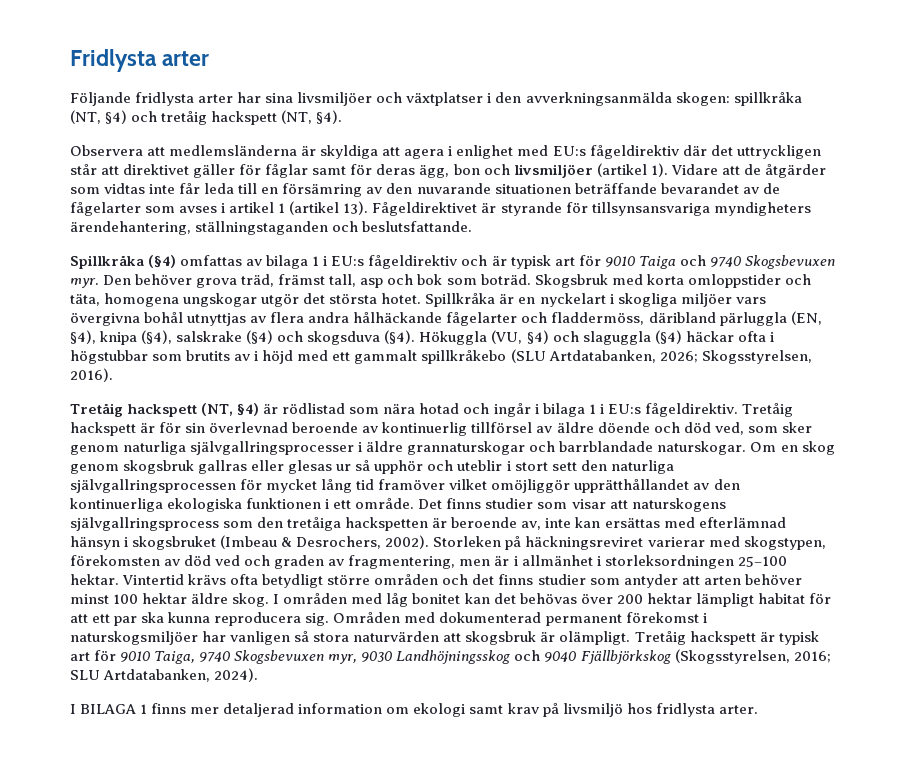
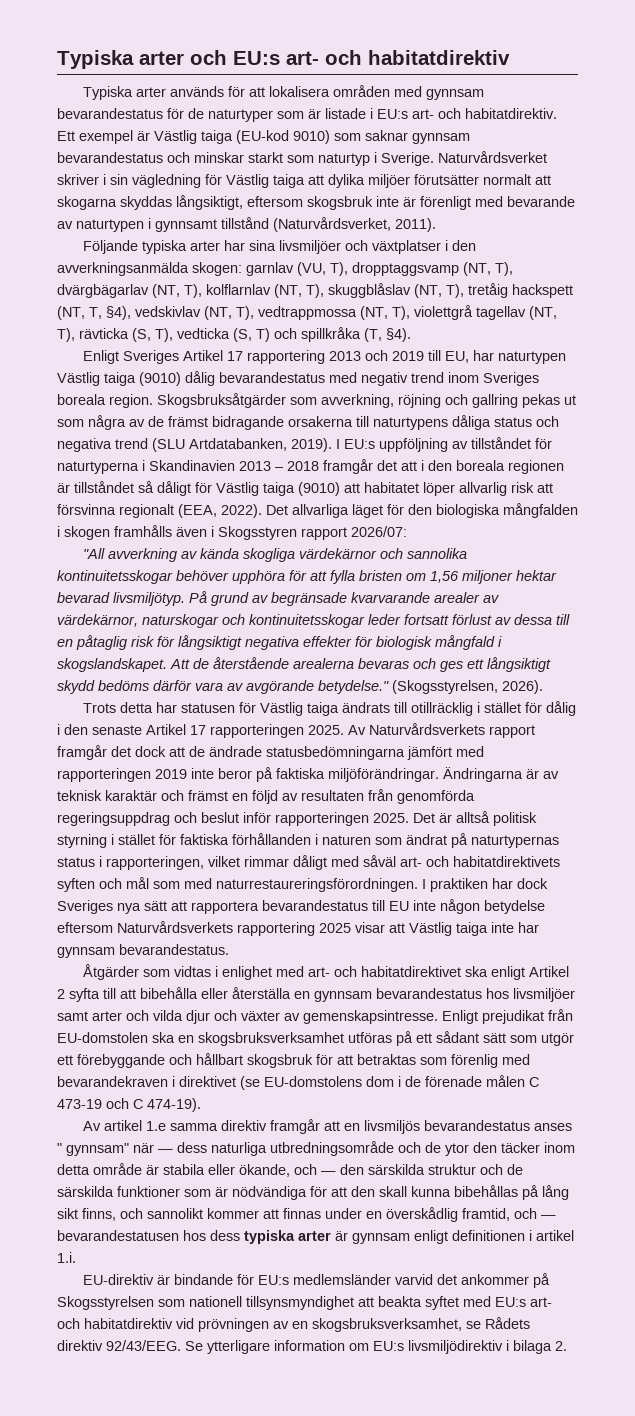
- Fridlysta arter
+ Typiska arter och EU:s art- och habitatdirektiv
+ Typiska arter används för att lokalisera områden med gynnsam bevarandestatus för de naturtyper som är listade i EU:s art- och habitatdirektiv. Ett exempel är Västlig taiga (EU-kod 9010) som saknar gynnsam bevarandestatus och minskar starkt som naturtyp i Sverige. Naturvårdsverket skriver i sin vägledning för Västlig taiga att dylika miljöer förutsätter normalt att skogarna skyddas långsiktigt, eftersom skogsbruk inte är förenligt med bevarande av naturtypen i gynnsamt tillstånd (Naturvårdsverket, 2011).
- Följande fridlysta arter har sina livsmiljöer och växtplatser i den avverkningsanmälda skogen: spillkråka (NT, §4) och tretåig hackspett (NT, §4).
- Observera att medlemsländerna är skyldiga att agera i enlighet med EU:s fågeldirektiv där det uttryckligen står att direktivet gäller för fåglar samt för deras ägg, bon och livsmiljöer (artikel 1). Vidare att de åtgärder som vidtas inte får leda till en försämring av den nuvarande situationen beträffande bevarandet av de fågelarter som avses i artikel 1 (artikel 13). Fågeldirektivet är styrande för tillsynsansvariga myndigheters ärendehantering, ställningstaganden och beslutsfattande.
- Spillkråka (§4) omfattas av bilaga 1 i EU:s fågeldirektiv och är typisk art för 9010 Taiga och 9740 Skogsbevuxen myr. Den behöver grova träd, främst tall, asp och bok som boträd. Skogsbruk med korta omloppstider och täta, homogena ungskogar utgör det största hotet. Spillkråka är en nyckelart i skogliga miljöer vars övergivna bohål utnyttjas av flera andra hålhäckande fågelarter och fladdermöss, däribland pärluggla (EN, §4), knipa (§4), salskrake (§4) och skogsduva (§4). Hökuggla (VU, §4) och slaguggla (§4) häckar ofta i högstubbar som brutits av i höjd med ett gammalt spillkråkebo (SLU Artdatabanken, 2026; Skogsstyrelsen, 2016).
- Tretåig hackspett (NT, §4) är rödlistad som nära hotad och ingår i bilaga 1 i EU:s fågeldirektiv. Tretåig hackspett är för sin överlevnad beroende av kontinuerlig tillförsel av äldre döende och död ved, som sker genom naturliga självgallringsprocesser i äldre grannaturskogar och barrblandade naturskogar. Om en skog genom skogsbruk gallras eller glesas ur så upphör och uteblir i stort sett den naturliga självgallringsprocessen för mycket lång tid framöver vilket omöjliggör upprätthållandet av den kontinuerliga ekologiska funktionen i ett område. Det finns studier som visar att naturskogens självgallringsprocess som den tretåiga hackspetten är beroende av, inte kan ersättas med efterlämnad hänsyn i skogsbruket (Imbeau & Desrochers, 2002). Storleken på häckningsreviret varierar med skogstypen, förekomsten av död ved och graden av fragmentering, men är i allmänhet i storleksordningen 25–100 hektar. Vintertid krävs ofta betydligt större områden och det finns studier som antyder att arten behöver minst 100 hektar äldre skog. I områden med låg bonitet kan det behövas över 200 hektar lämpligt habitat för att ett par ska kunna reproducera sig. Områden med dokumenterad permanent förekomst i naturskogsmiljöer har vanligen så stora naturvärden att skogsbruk är olämpligt. Tretåig hackspett är typisk art för 9010 Taiga, 9740 Skogsbevuxen myr, 9030 Landhöjningsskog och 9040 Fjällbjörkskog (Skogsstyrelsen, 2016; SLU Artdatabanken, 2024).
- I BILAGA 1 finns mer detaljerad information om ekologi samt krav på livsmiljö hos fridlysta arter.
+ Följande typiska arter har sina livsmiljöer och växtplatser i den avverkningsanmälda skogen: garnlav (VU, T), dropptaggsvamp (NT, T), dvärgbägarlav (NT, T), kolflarnlav (NT, T), skuggblåslav (NT, T), tretåig hackspett (NT, T, §4), vedskivlav (NT, T), vedtrappmossa (NT, T), violettgrå tagellav (NT, T), rävticka (S, T), vedticka (S, T) och spillkråka (T, §4).
+ Enligt Sveriges Artikel 17 rapportering 2013 och 2019 till EU, har naturtypen Västlig taiga (9010) dålig bevarandestatus med negativ trend inom Sveriges boreala region. Skogsbruksåtgärder som avverkning, röjning och gallring pekas ut som några av de främst bidragande orsakerna till naturtypens dåliga status och negativa trend (SLU Artdatabanken, 2019). I EU:s uppföljning av tillståndet för naturtyperna i Skandinavien 2013 – 2018 framgår det att i den boreala regionen är tillståndet så dåligt för Västlig taiga (9010) att habitatet löper allvarlig risk att försvinna regionalt (EEA, 2022). Det allvarliga läget för den biologiska mångfalden i skogen framhålls även i Skogsstyren rapport 2026/07:
+ "All avverkning av kända skogliga värdekärnor och sannolika kontinuitetsskogar behöver upphöra för att fylla bristen om 1,56 miljoner hektar bevarad livsmiljötyp. På grund av begränsade kvarvarande arealer av värdekärnor, naturskogar och kontinuitetsskogar leder fortsatt förlust av dessa till en påtaglig risk för långsiktigt negativa effekter för biologisk mångfald i skogslandskapet. Att de återstående arealerna bevaras och ges ett långsiktigt skydd bedöms därför vara av avgörande betydelse." (Skogsstyrelsen, 2026).
+ Trots detta har statusen för Västlig taiga ändrats till otillräcklig i stället för dålig i den senaste Artikel 17 rapporteringen 2025. Av Naturvårdsverkets rapport framgår det dock att de ändrade statusbedömningarna jämfört med rapporteringen 2019 inte beror på faktiska miljöförändringar. Ändringarna är av teknisk karaktär och främst en följd av resultaten från genomförda regeringsuppdrag och beslut inför rapporteringen 2025. Det är alltså politisk styrning i stället för faktiska förhållanden i naturen som ändrat på naturtypernas status i rapporteringen, vilket rimmar dåligt med såväl art- och habitatdirektivets syften och mål som med naturrestaureringsförordningen. I praktiken har dock Sveriges nya sätt att rapportera bevarandestatus till EU inte någon betydelse eftersom Naturvårdsverkets rapportering 2025 visar att Västlig taiga inte har gynnsam bevarandestatus.
+ Åtgärder som vidtas i enlighet med art- och habitatdirektivet ska enligt Artikel 2 syfta till att bibehålla eller återställa en gynnsam bevarandestatus hos livsmiljöer samt arter och vilda djur och växter av gemenskapsintresse. Enligt prejudikat från EU-domstolen ska en skogsbruksverksamhet utföras på ett sådant sätt som utgör ett förebyggande och hållbart skogsbruk för att betraktas som förenlig med bevarandekraven i direktivet (se EU-domstolens dom i de förenade målen C 473-19 och C 474-19).
+ Av artikel 1.e samma direktiv framgår att en livsmiljös bevarandestatus anses " gynnsam" när — dess naturliga utbredningsområde och de ytor den täcker inom detta område är stabila eller ökande, och — den särskilda struktur och de särskilda funktioner som är nödvändiga för att den skall kunna bibehållas på lång sikt finns, och sannolikt kommer att finnas under en överskådlig framtid, och — bevarandestatusen hos dess typiska arter är gynnsam enligt definitionen i artikel 1.i.
+ EU-direktiv är bindande för EU:s medlemsländer varvid det ankommer på Skogsstyrelsen som nationell tillsynsmyndighet att beakta syftet med EU:s art- och habitatdirektiv vid prövningen av en skogsbruksverksamhet, se Rådets direktiv 92/43/EEG. Se ytterligare information om EU:s livsmiljödirektiv i bilaga 2.

